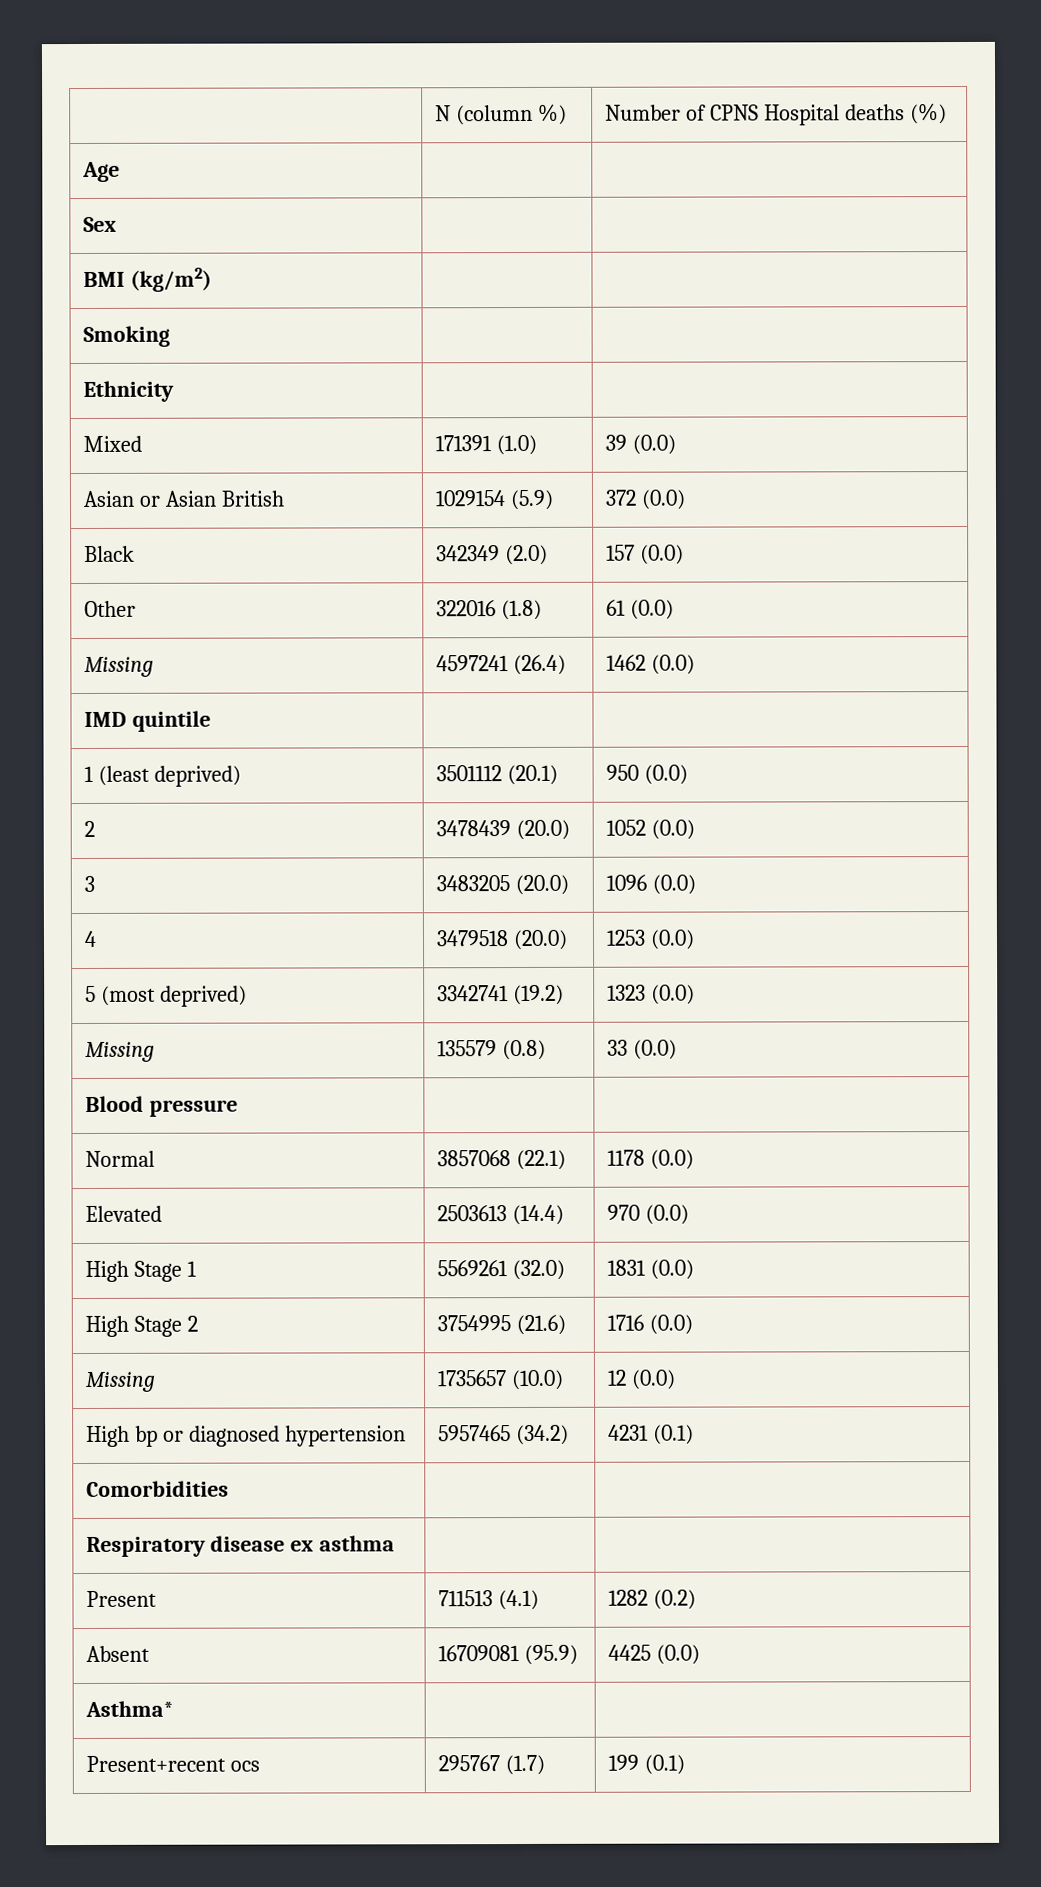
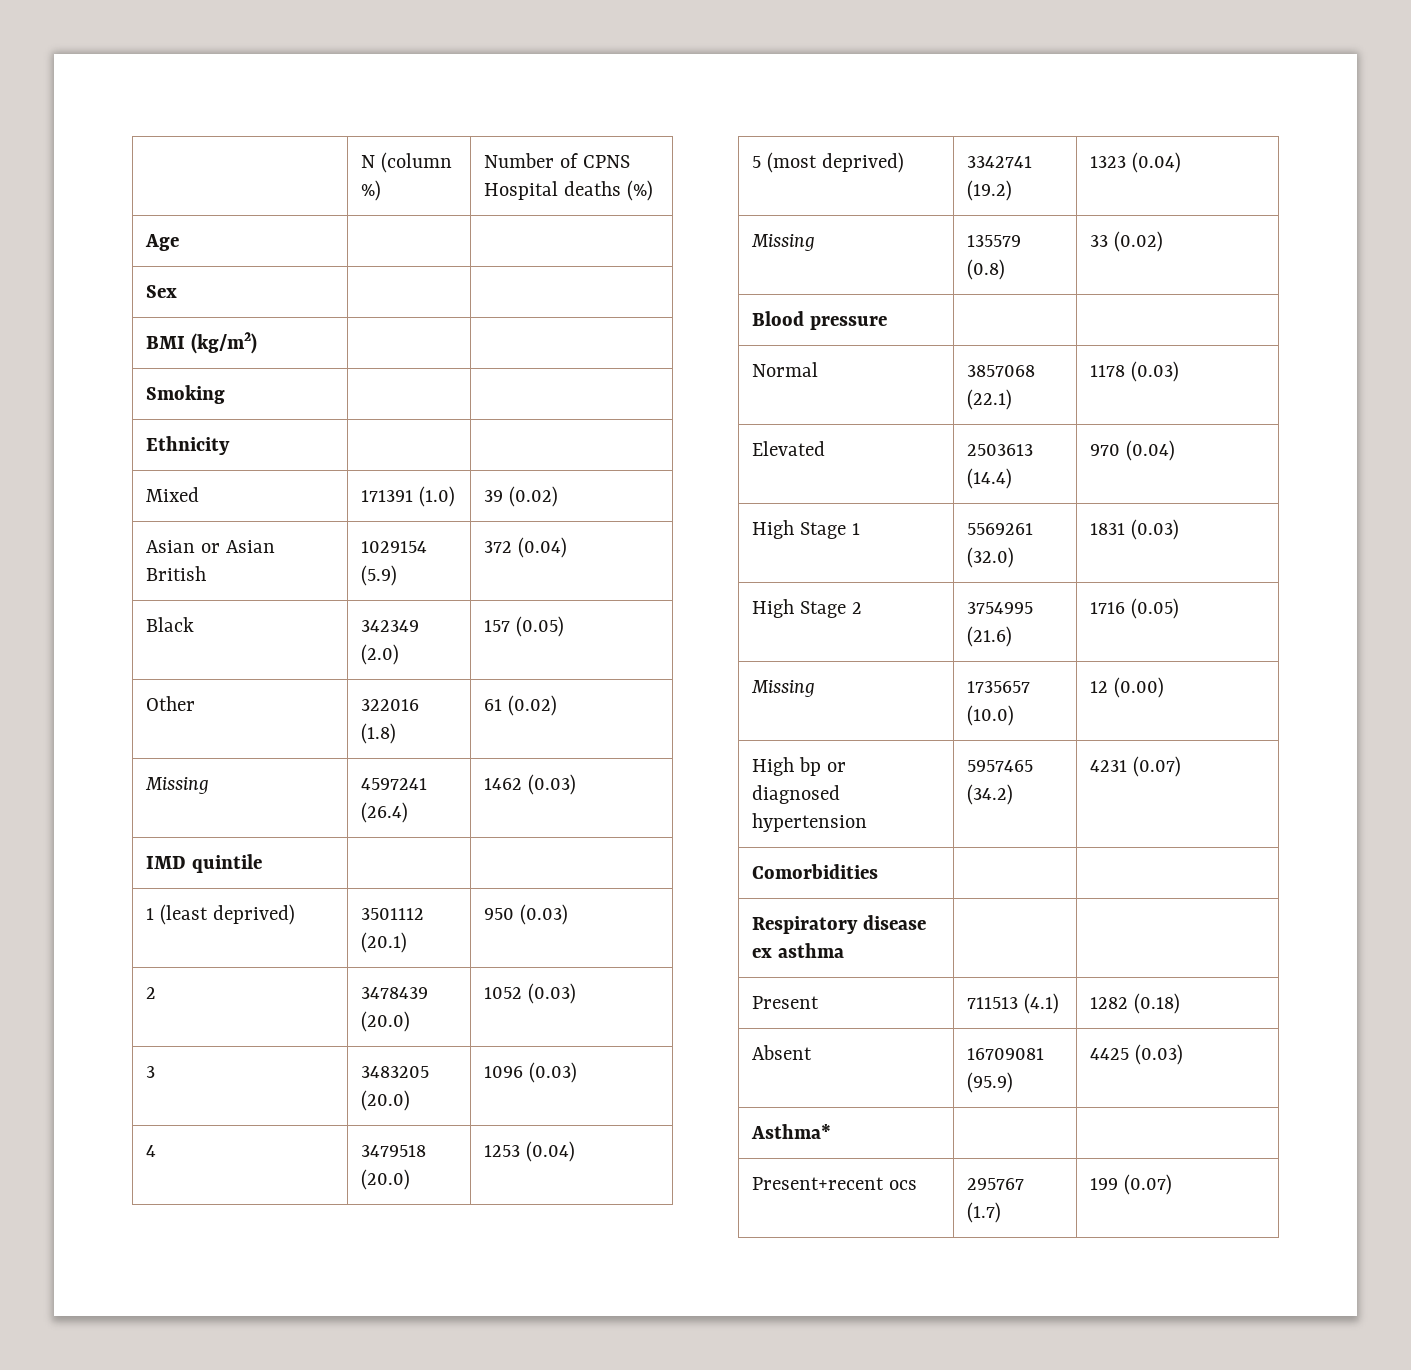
- Mixed | 171391 (1.0) | 39 (0.0)
+ Mixed | 171391 (1.0) | 39 (0.02)
- Asian or Asian British | 1029154 (5.9) | 372 (0.0)
+ Asian or Asian British | 1029154 (5.9) | 372 (0.04)
- Black | 342349 (2.0) | 157 (0.0)
+ Black | 342349 (2.0) | 157 (0.05)
- Other | 322016 (1.8) | 61 (0.0)
+ Other | 322016 (1.8) | 61 (0.02)
- Missing | 4597241 (26.4) | 1462 (0.0)
+ Missing | 4597241 (26.4) | 1462 (0.03)
- 1 (least deprived) | 3501112 (20.1) | 950 (0.0)
+ 1 (least deprived) | 3501112 (20.1) | 950 (0.03)
- 2 | 3478439 (20.0) | 1052 (0.0)
+ 2 | 3478439 (20.0) | 1052 (0.03)
- 3 | 3483205 (20.0) | 1096 (0.0)
+ 3 | 3483205 (20.0) | 1096 (0.03)
- 4 | 3479518 (20.0) | 1253 (0.0)
+ 4 | 3479518 (20.0) | 1253 (0.04)
- 5 (most deprived) | 3342741 (19.2) | 1323 (0.0)
+ 5 (most deprived) | 3342741 (19.2) | 1323 (0.04)
- Missing | 135579 (0.8) | 33 (0.0)
+ Missing | 135579 (0.8) | 33 (0.02)
- Normal | 3857068 (22.1) | 1178 (0.0)
+ Normal | 3857068 (22.1) | 1178 (0.03)
- Elevated | 2503613 (14.4) | 970 (0.0)
+ Elevated | 2503613 (14.4) | 970 (0.04)
- High Stage 1 | 5569261 (32.0) | 1831 (0.0)
+ High Stage 1 | 5569261 (32.0) | 1831 (0.03)
- High Stage 2 | 3754995 (21.6) | 1716 (0.0)
+ High Stage 2 | 3754995 (21.6) | 1716 (0.05)
- Missing | 1735657 (10.0) | 12 (0.0)
+ Missing | 1735657 (10.0) | 12 (0.00)
- High bp or diagnosed hypertension | 5957465 (34.2) | 4231 (0.1)
+ High bp or diagnosed hypertension | 5957465 (34.2) | 4231 (0.07)
- Present | 711513 (4.1) | 1282 (0.2)
+ Present | 711513 (4.1) | 1282 (0.18)
- Absent | 16709081 (95.9) | 4425 (0.0)
+ Absent | 16709081 (95.9) | 4425 (0.03)
- Present+recent ocs | 295767 (1.7) | 199 (0.1)
+ Present+recent ocs | 295767 (1.7) | 199 (0.07)

